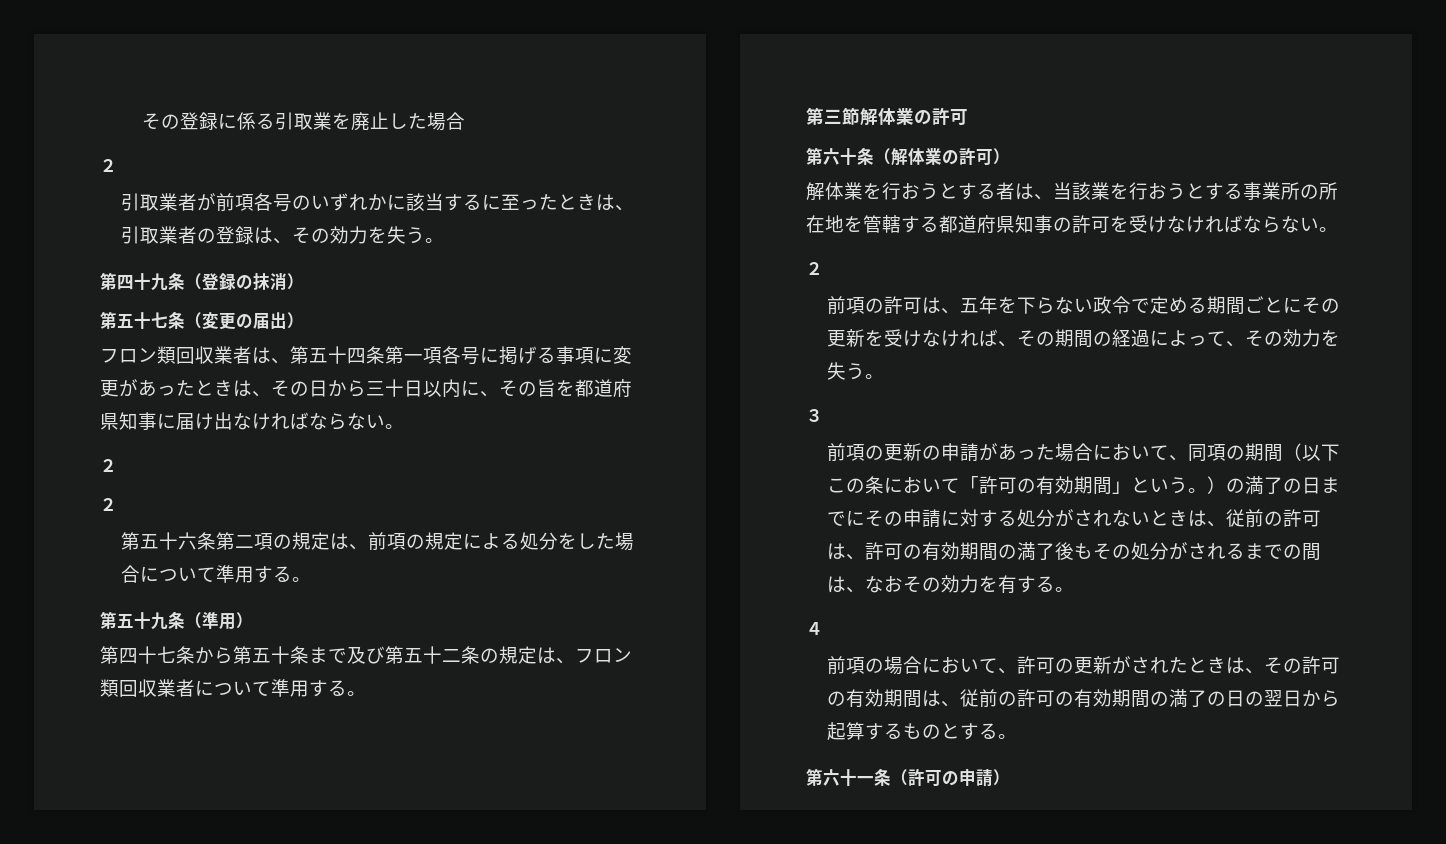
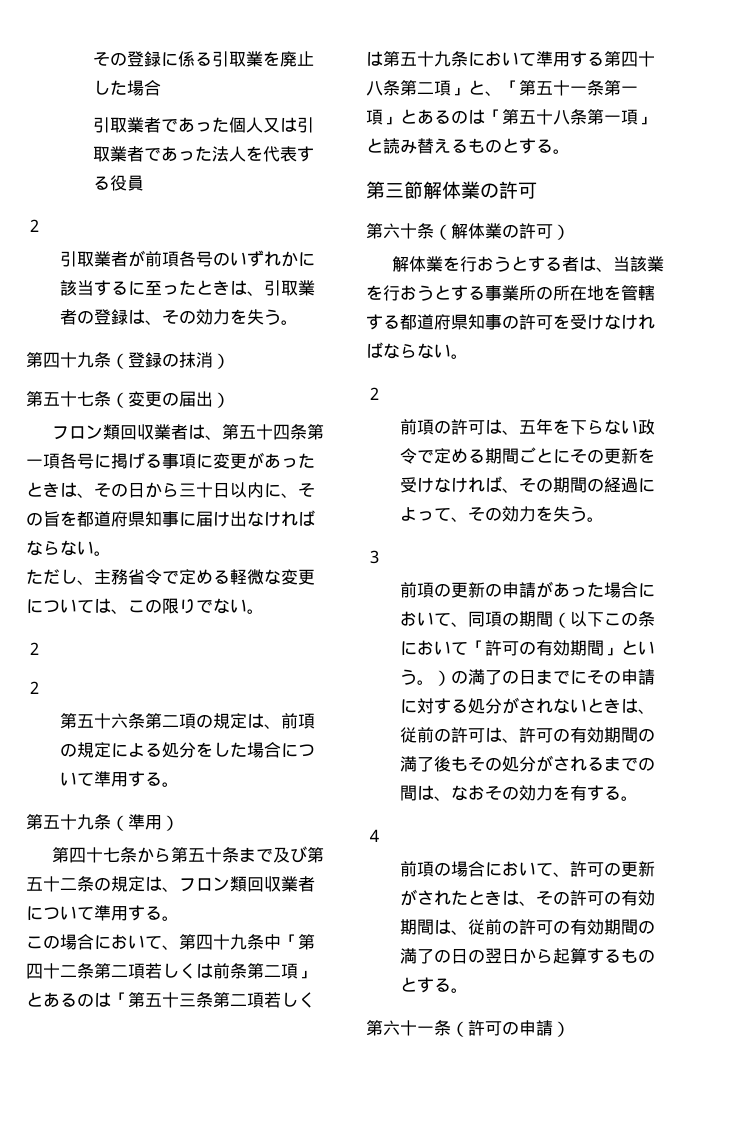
+ 引取業者であった個人又は引取業者であった法人を代表する役員
+ ただし、主務省令で定める軽微な変更については、この限りでない。
+ この場合において、第四十九条中「第四十二条第二項若しくは前条第二項」とあるのは「第五十三条第二項若しくは第五十九条において準用する第四十八条第二項」と、「第五十一条第一項」とあるのは「第五十八条第一項」と読み替えるものとする。

